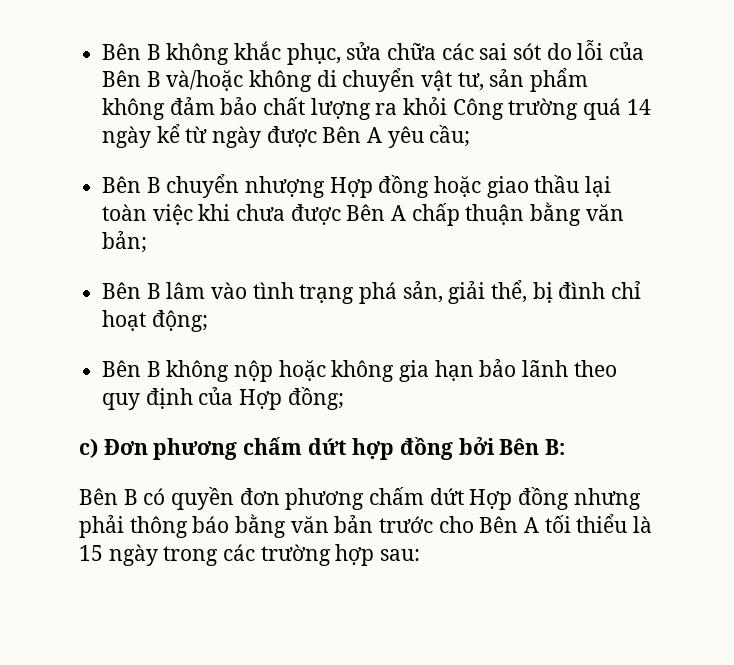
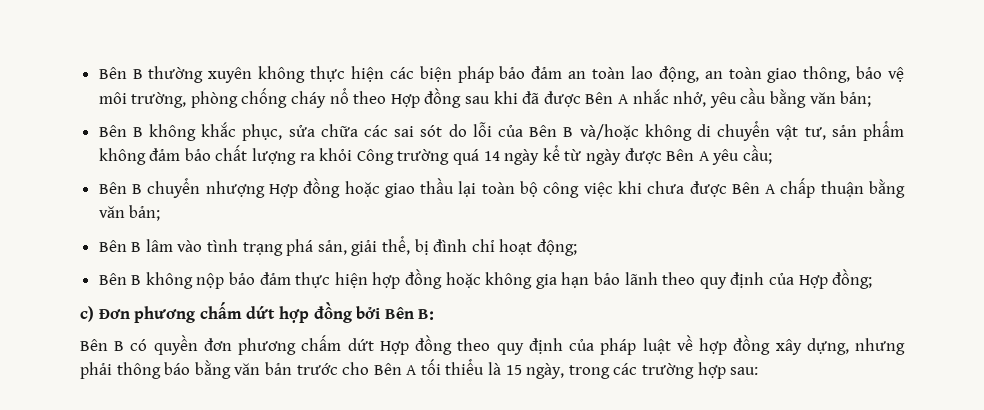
+ Bên B thường xuyên không thực hiện các biện pháp bảo đảm an toàn lao động, an toàn giao thông, bảo vệ môi trường, phòng chống cháy nổ theo Hợp đồng sau khi đã được Bên A nhắc nhở, yêu cầu bằng văn bản;
- Bên B chuyển nhượng Hợp đồng hoặc giao thầu lại toàn việc khi chưa được Bên A chấp thuận bằng văn bản;
+ Bên B chuyển nhượng Hợp đồng hoặc giao thầu lại toàn bộ công việc khi chưa được Bên A chấp thuận bằng văn bản;
- Bên B không nộp hoặc không gia hạn bảo lãnh theo quy định của Hợp đồng;
+ Bên B không nộp bảo đảm thực hiện hợp đồng hoặc không gia hạn bảo lãnh theo quy định của Hợp đồng;
- Bên B có quyền đơn phương chấm dứt Hợp đồng nhưng phải thông báo bằng văn bản trước cho Bên A tối thiểu là 15 ngày trong các trường hợp sau:
+ Bên B có quyền đơn phương chấm dứt Hợp đồng theo quy định của pháp luật về hợp đồng xây dựng, nhưng phải thông báo bằng văn bản trước cho Bên A tối thiểu là 15 ngày, trong các trường hợp sau:

